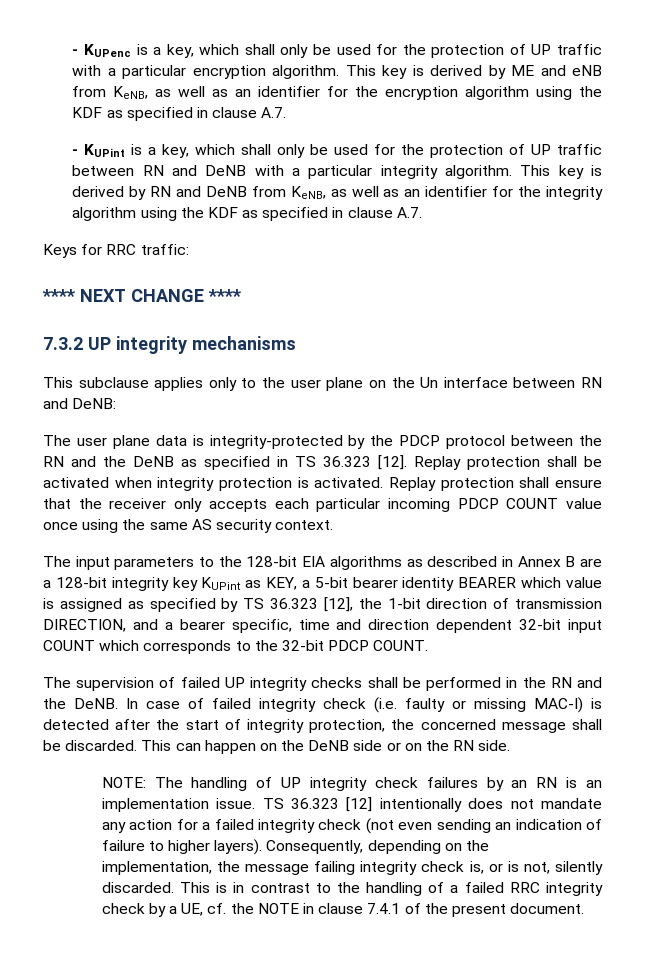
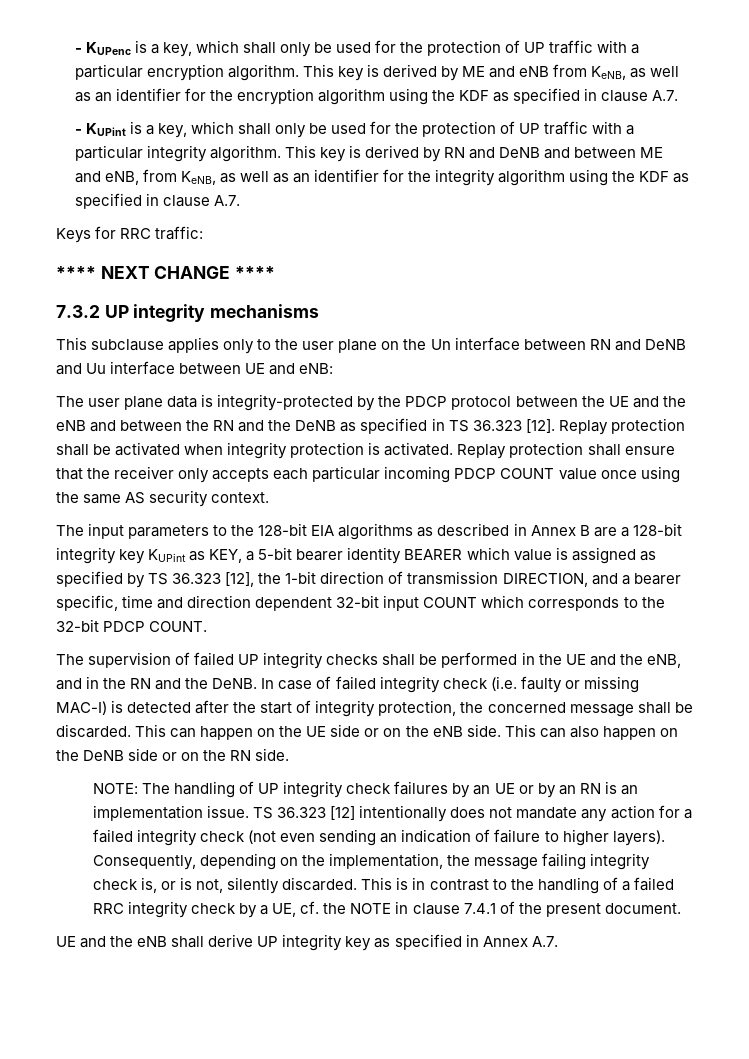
- - KUPint is a key, which shall only be used for the protection of UP traffic between RN and DeNB with a particular integrity algorithm.
+ - KUPint is a key, which shall only be used for the protection of UP traffic with a particular integrity algorithm.
- This key is derived by RN and DeNB from KeNB, as well as an identifier for the integrity algorithm using the KDF as specified in clause A.7.
+ This key is derived by RN and DeNB and between ME and eNB, from KeNB, as well as an identifier for the integrity algorithm using the KDF as specified in clause A.7.
- This subclause applies only to the user plane on the Un interface between RN and DeNB:
+ This subclause applies only to the user plane on the Un interface between RN and DeNB and Uu interface between UE and eNB:
- The user plane data is integrity-protected by the PDCP protocol between the RN and the DeNB as specified in TS 36.323 [12].
+ The user plane data is integrity-protected by the PDCP protocol between the UE and the eNB and between the RN and the DeNB as specified in TS 36.323 [12].
- The supervision of failed UP integrity checks shall be performed in the RN and the DeNB.
+ The supervision of failed UP integrity checks shall be performed in the UE and the eNB, and in the RN and the DeNB.
- This can happen on the DeNB side or on the RN side.
+ This can happen on the UE side or on the eNB side. This can also happen on the DeNB side or on the RN side.
- NOTE: The handling of UP integrity check failures by an RN is an implementation issue.
+ NOTE: The handling of UP integrity check failures by an UE or by an RN is an implementation issue.
+ UE and the eNB shall derive UP integrity key as specified in Annex A.7.

